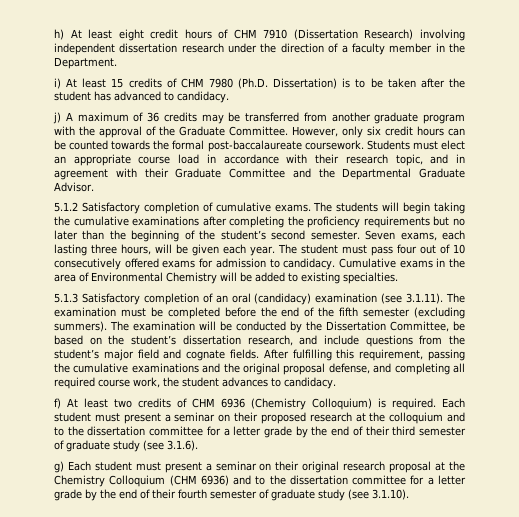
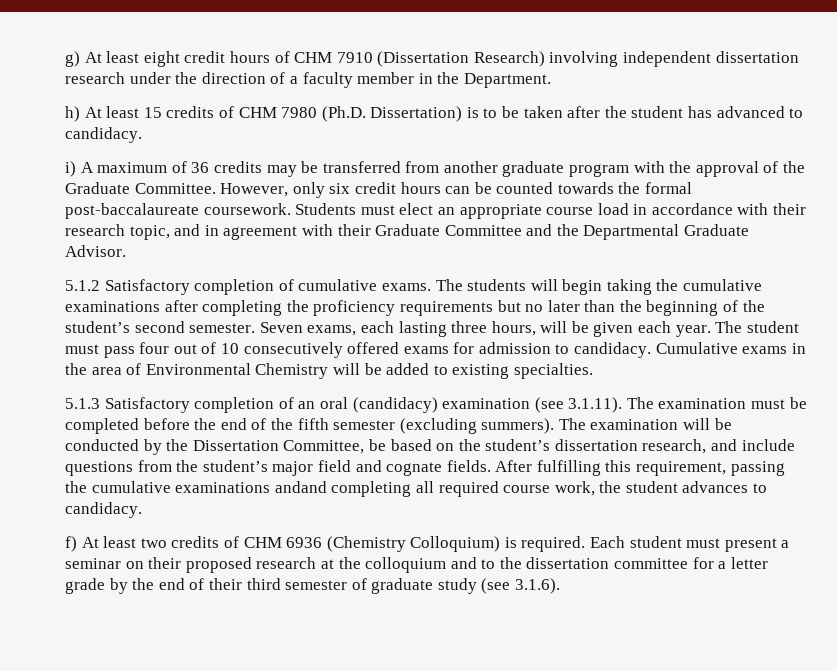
- h) At least eight credit hours of CHM 7910 (Dissertation Research) involving independent dissertation research under the direction of a faculty member in the Department.
+ g) At least eight credit hours of CHM 7910 (Dissertation Research) involving independent dissertation research under the direction of a faculty member in the Department.
- i) At least 15 credits of CHM 7980 (Ph.D. Dissertation) is to be taken after the student has advanced to candidacy.
+ h) At least 15 credits of CHM 7980 (Ph.D. Dissertation) is to be taken after the student has advanced to candidacy.
- j) A maximum of 36 credits may be transferred from another graduate program with the approval of the Graduate Committee.
+ i) A maximum of 36 credits may be transferred from another graduate program with the approval of the Graduate Committee.
- After fulfilling this requirement, passing the cumulative examinations and the original proposal defense, and completing all required course work, the student advances to candidacy.
+ After fulfilling this requirement, passing the cumulative examinations andand completing all required course work, the student advances to candidacy.
- g) Each student must present a seminar on their original research proposal at the Chemistry Colloquium (CHM 6936) and to the dissertation committee for a letter grade by the end of their fourth semester of graduate study (see 3.1.10).

